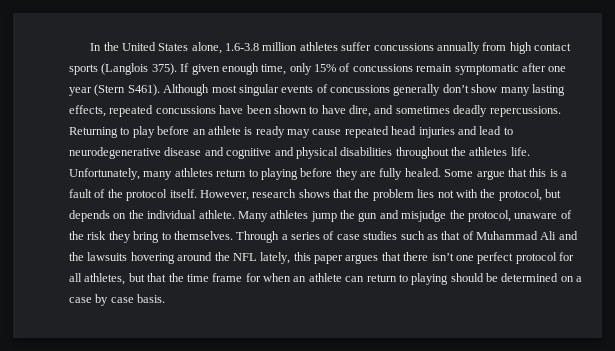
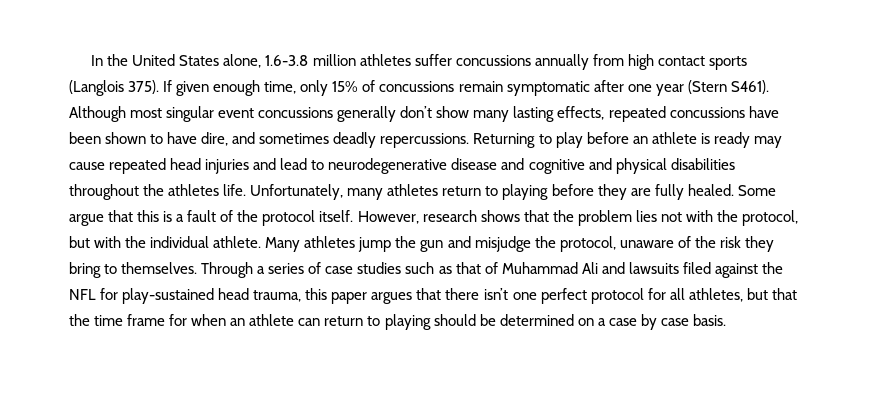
- Although most singular events of concussions generally don’t show many lasting effects, repeated concussions have been shown to have dire, and sometimes deadly repercussions.
+ Although most singular event concussions generally don’t show many lasting effects, repeated concussions have been shown to have dire, and sometimes deadly repercussions.
- However, research shows that the problem lies not with the protocol, but depends on the individual athlete.
+ However, research shows that the problem lies not with the protocol, but with the individual athlete.
- Through a series of case studies such as that of Muhammad Ali and the lawsuits hovering around the NFL lately, this paper argues that there isn’t one perfect protocol for all athletes, but that the time frame for when an athlete can return to playing should be determined on a case by case basis.
+ Through a series of case studies such as that of Muhammad Ali and lawsuits filed against the NFL for play-sustained head trauma, this paper argues that there isn’t one perfect protocol for all athletes, but that the time frame for when an athlete can return to playing should be determined on a case by case basis.

